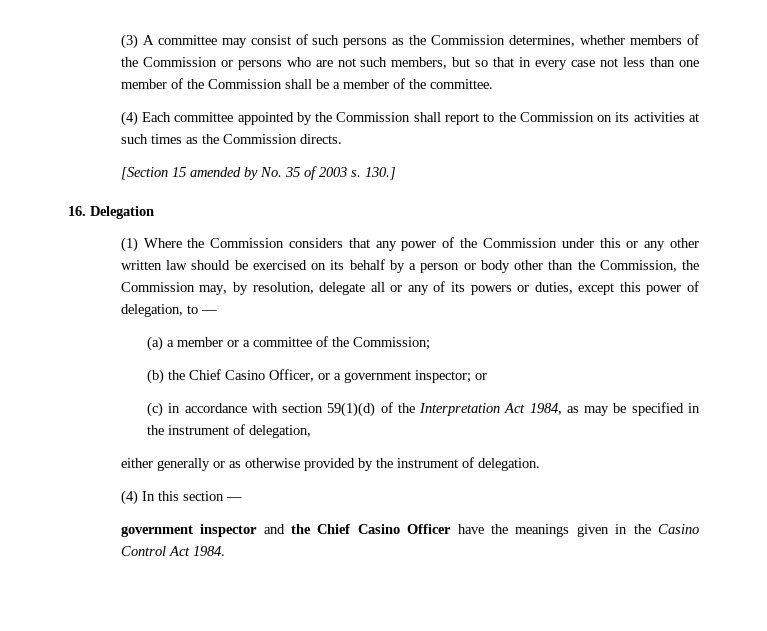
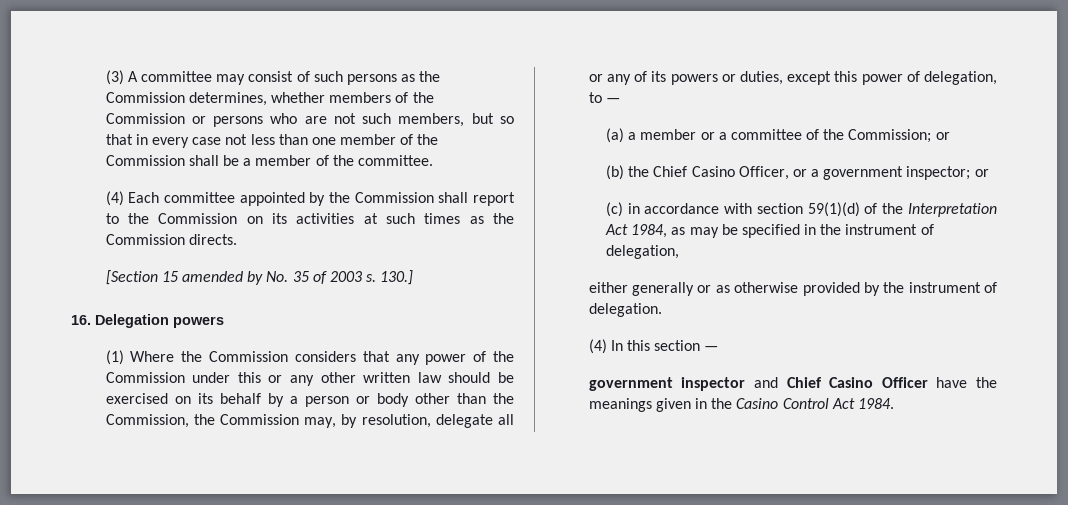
- 16. Delegation
+ 16. Delegation powers
- (a) a member or a committee of the Commission;
+ (a) a member or a committee of the Commission; or
- government inspector and the Chief Casino Officer have the meanings given in the Casino Control Act 1984.
+ government inspector and Chief Casino Officer have the meanings given in the Casino Control Act 1984.

